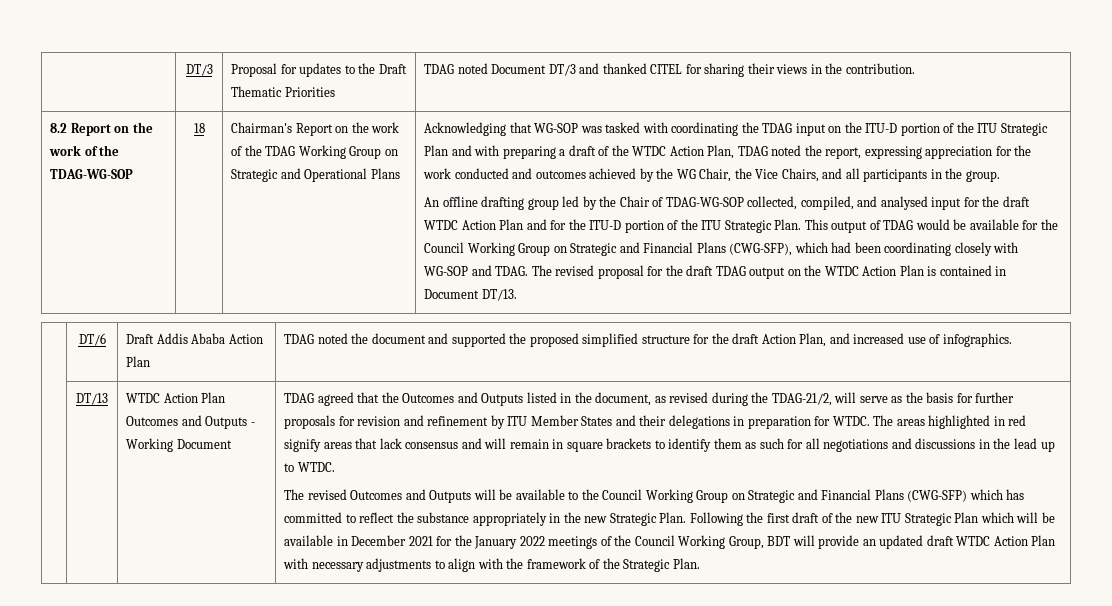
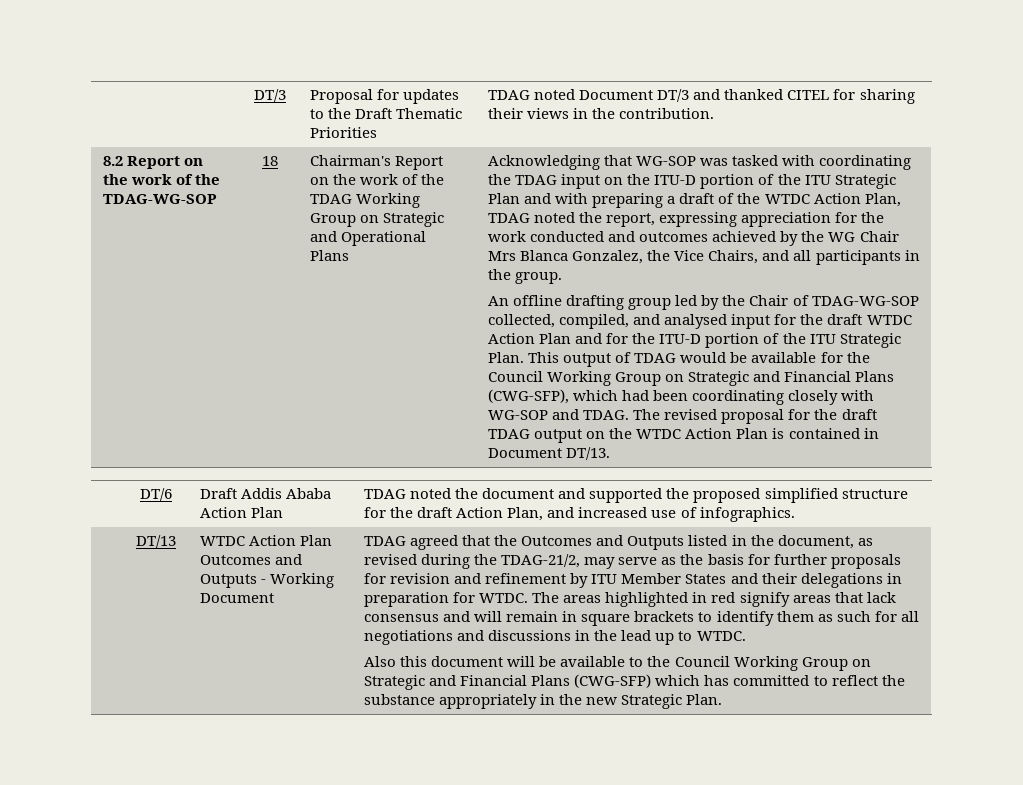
- Acknowledging that WG-SOP was tasked with coordinating the TDAG input on the ITU-D portion of the ITU Strategic Plan and with preparing a draft of the WTDC Action Plan, TDAG noted the report, expressing appreciation for the work conducted and outcomes achieved by the WG Chair, the Vice Chairs, and all participants in the group.
+ Acknowledging that WG-SOP was tasked with coordinating the TDAG input on the ITU-D portion of the ITU Strategic Plan and with preparing a draft of the WTDC Action Plan, TDAG noted the report, expressing appreciation for the work conducted and outcomes achieved by the WG Chair Mrs Blanca Gonzalez, the Vice Chairs, and all participants in the group.
- TDAG agreed that the Outcomes and Outputs listed in the document, as revised during the TDAG-21/2, will serve as the basis for further proposals for revision and refinement by ITU Member States and their delegations in preparation for WTDC.
+ TDAG agreed that the Outcomes and Outputs listed in the document, as revised during the TDAG-21/2, may serve as the basis for further proposals for revision and refinement by ITU Member States and their delegations in preparation for WTDC.
- The revised Outcomes and Outputs will be available to the Council Working Group on Strategic and Financial Plans (CWG-SFP) which has committed to reflect the substance appropriately in the new Strategic Plan. Following the first draft of the new ITU Strategic Plan which will be available in December 2021 for the January 2022 meetings of the Council Working Group, BDT will provide an updated draft WTDC Action Plan with necessary adjustments to align with the framework of the Strategic Plan.
+ Also this document will be available to the Council Working Group on Strategic and Financial Plans (CWG-SFP) which has committed to reflect the substance appropriately in the new Strategic Plan.

